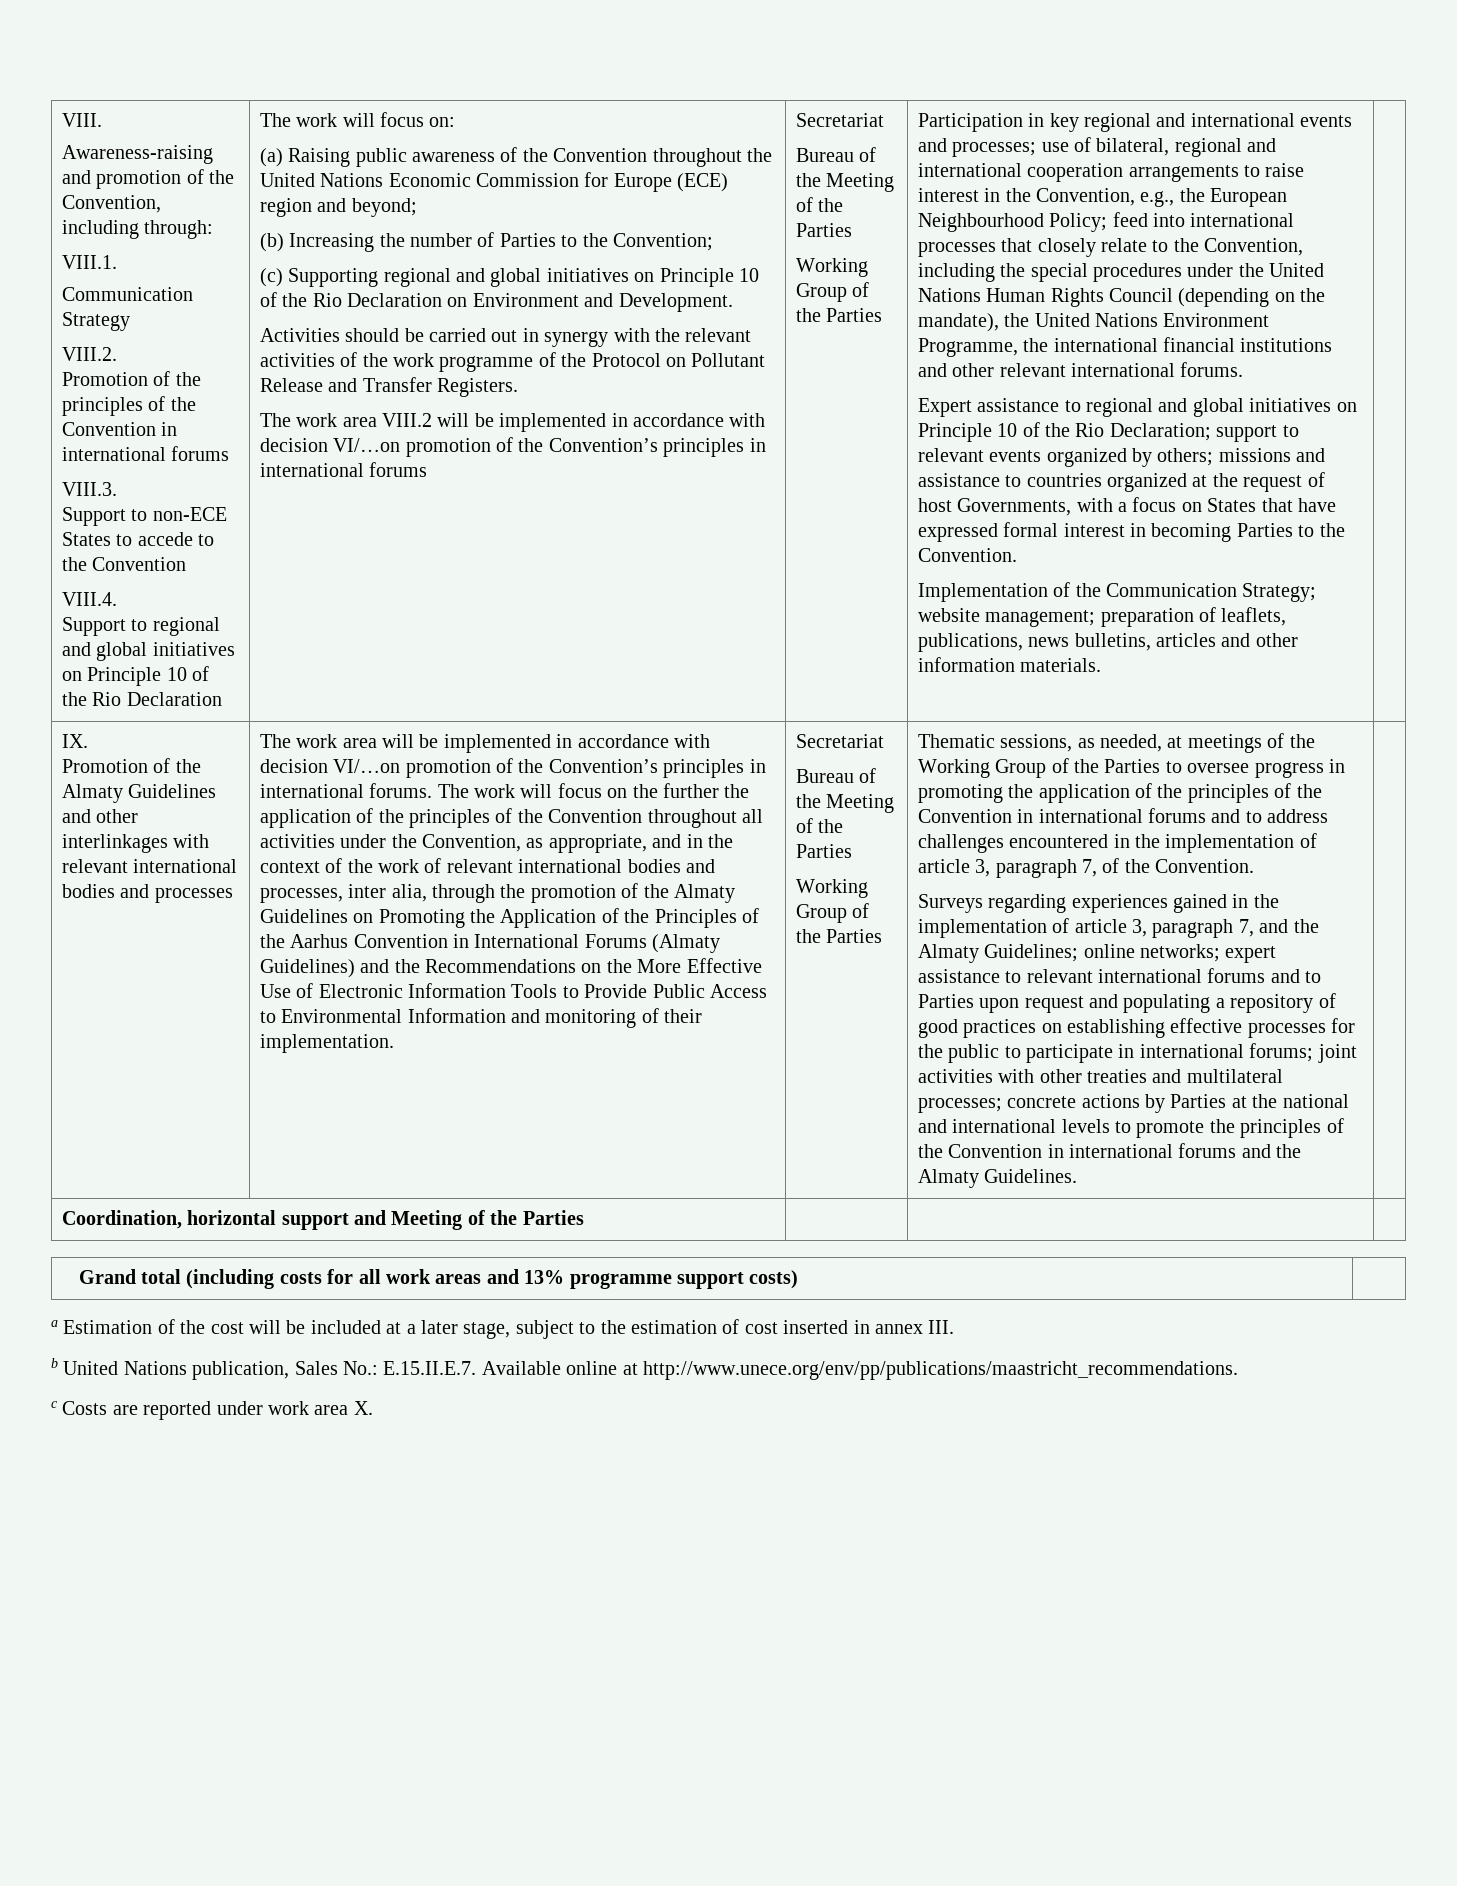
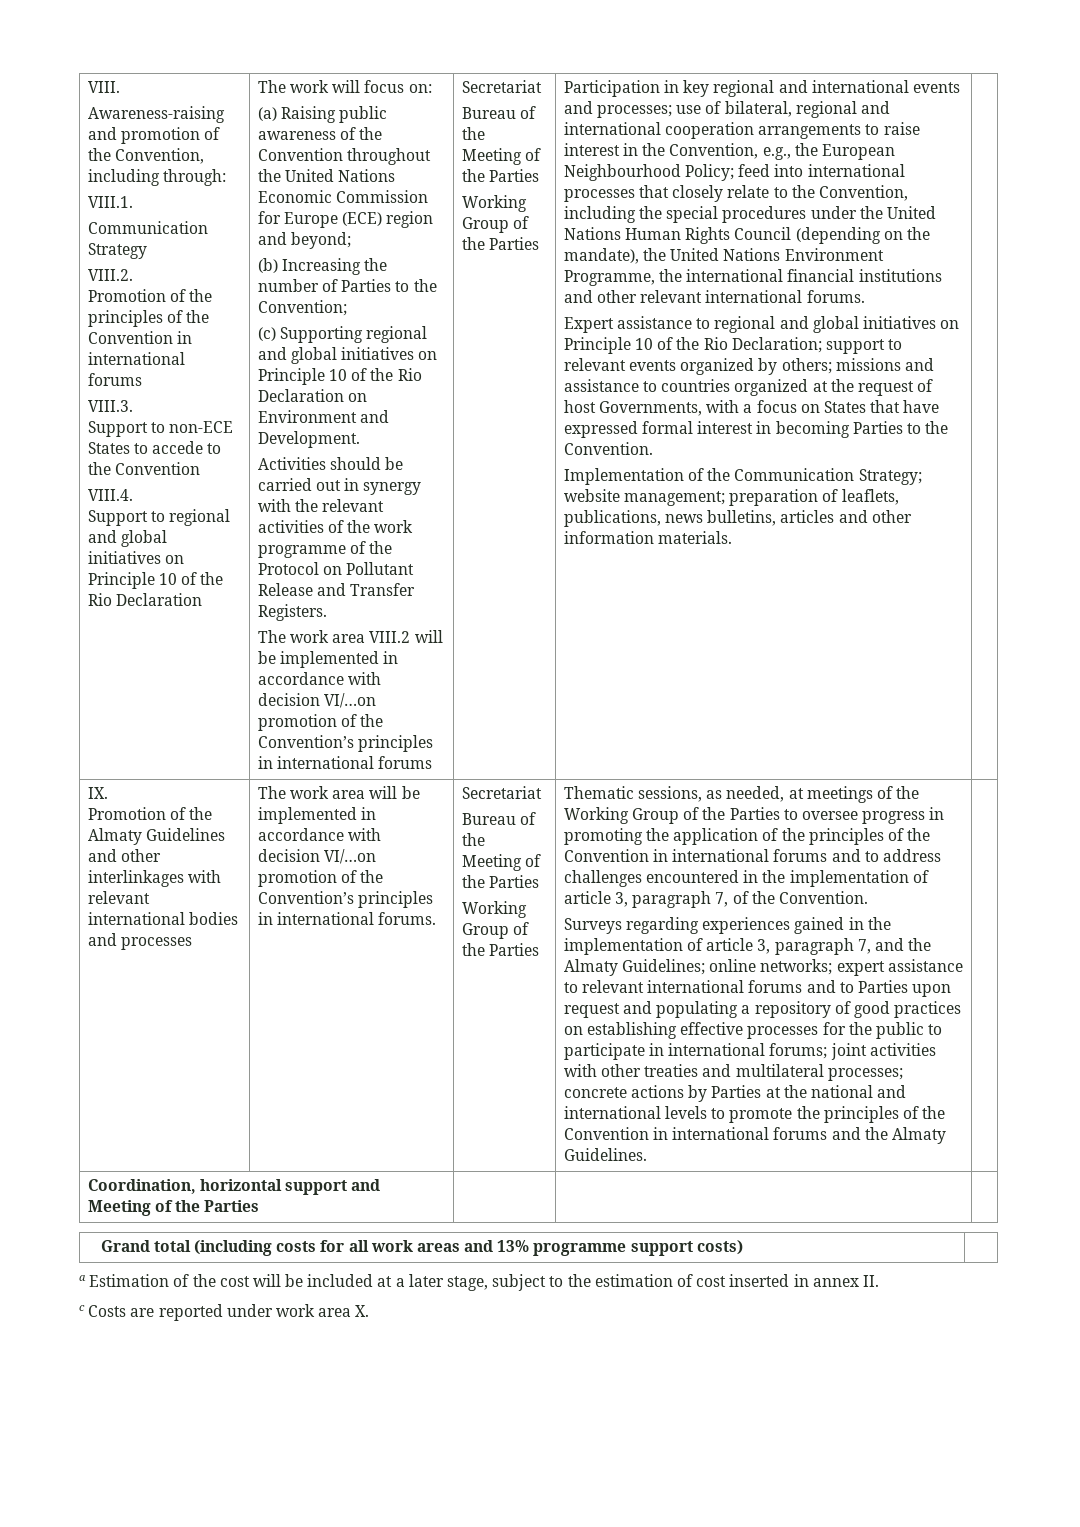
- The work will focus on the further the application of the principles of the Convention throughout all activities under the Convention, as appropriate, and in the context of the work of relevant international bodies and processes, inter alia, through the promotion of the Almaty Guidelines on Promoting the Application of the Principles of the Aarhus Convention in International Forums (Almaty Guidelines) and the Recommendations on the More Effective Use of Electronic Information Tools to Provide Public Access to Environmental Information and monitoring of their implementation.
- a Estimation of the cost will be included at a later stage, subject to the estimation of cost inserted in annex III.
- b United Nations publication, Sales No.: E.15.II.E.7. Available online at http://www.unece.org/env/pp/publications/maastricht_recommendations.
+ a Estimation of the cost will be included at a later stage, subject to the estimation of cost inserted in annex II.

